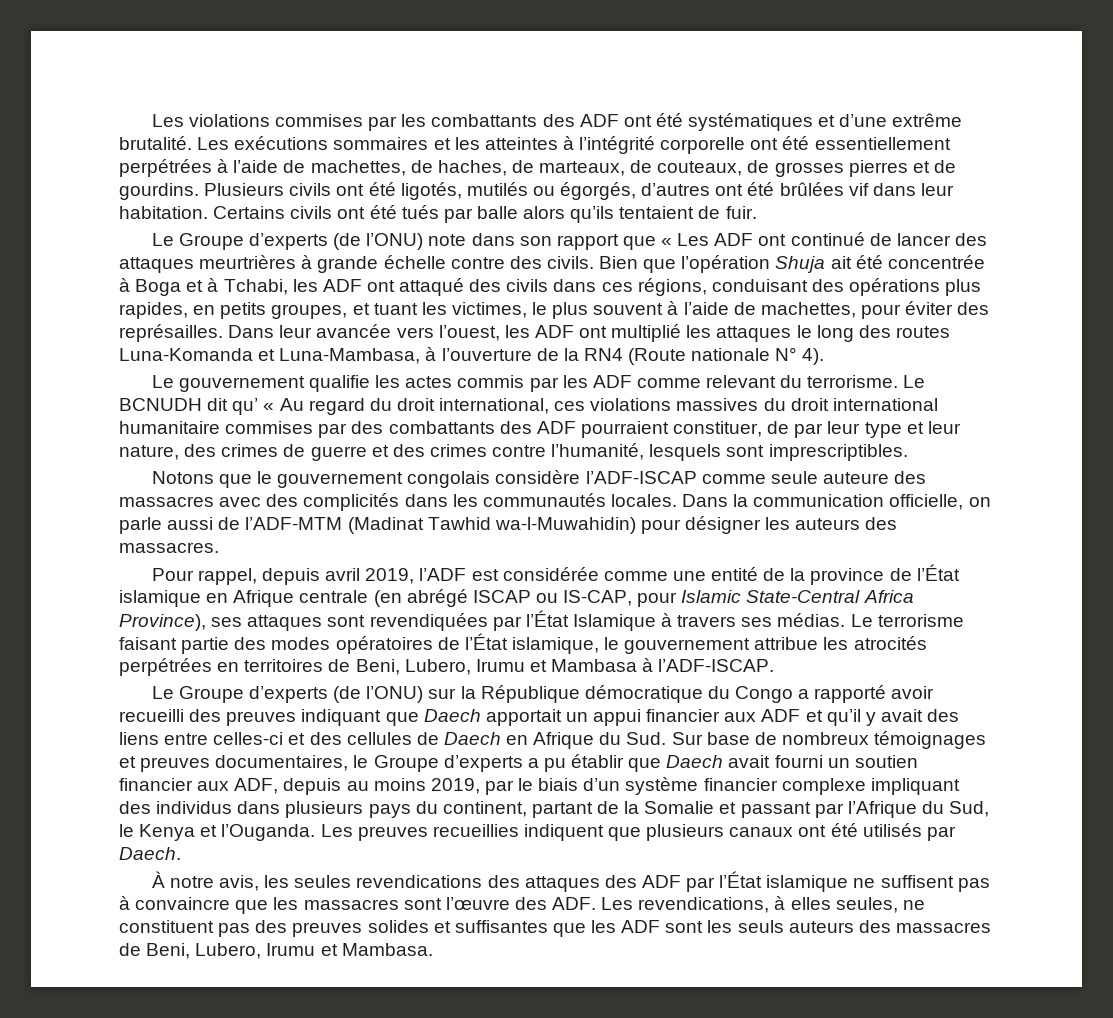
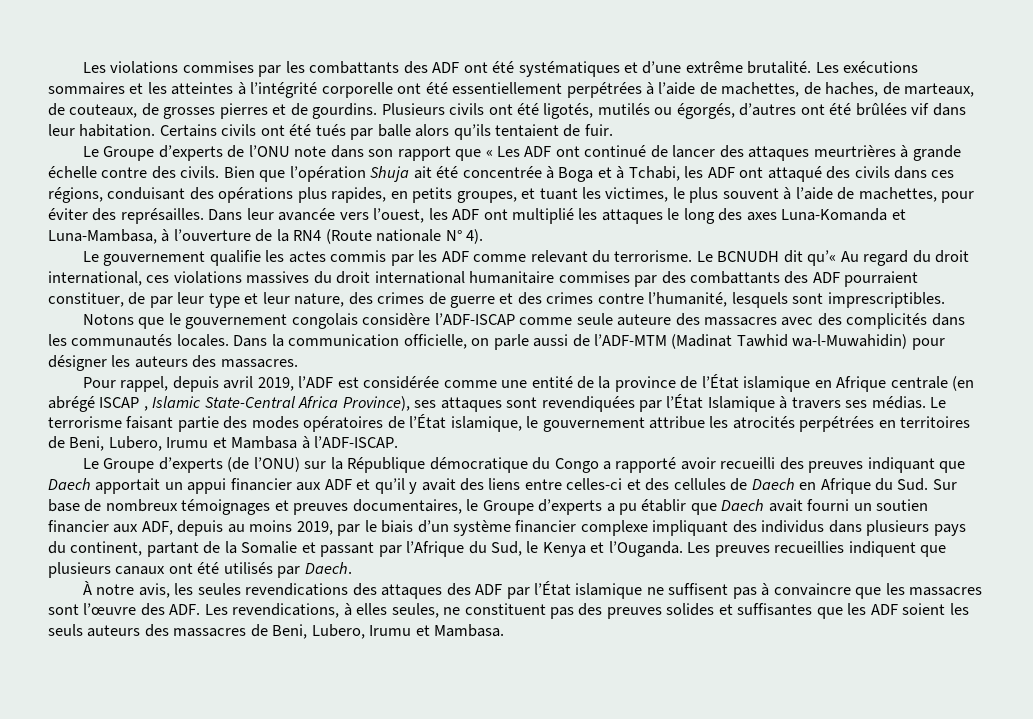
- Le Groupe d’experts (de l’ONU) note dans son rapport que « Les ADF ont continué de lancer des attaques meurtrières à grande échelle contre des civils.
+ Le Groupe d’experts de l’ONU note dans son rapport que « Les ADF ont continué de lancer des attaques meurtrières à grande échelle contre des civils.
- Dans leur avancée vers l’ouest, les ADF ont multiplié les attaques le long des routes Luna-Komanda et Luna-Mambasa, à l’ouverture de la RN4 (Route nationale N° 4).
+ Dans leur avancée vers l’ouest, les ADF ont multiplié les attaques le long des axes Luna-Komanda et Luna-Mambasa, à l’ouverture de la RN4 (Route nationale N° 4).
- Le BCNUDH dit qu’ « Au regard du droit international, ces violations massives du droit international humanitaire commises par des combattants des ADF pourraient constituer, de par leur type et leur nature, des crimes de guerre et des crimes contre l’humanité, lesquels sont imprescriptibles.
+ Le BCNUDH dit qu’« Au regard du droit international, ces violations massives du droit international humanitaire commises par des combattants des ADF pourraient constituer, de par leur type et leur nature, des crimes de guerre et des crimes contre l’humanité, lesquels sont imprescriptibles.
- Pour rappel, depuis avril 2019, l’ADF est considérée comme une entité de la province de l’État islamique en Afrique centrale (en abrégé ISCAP ou IS-CAP, pour Islamic State-Central Africa Province), ses attaques sont revendiquées par l’État Islamique à travers ses médias.
+ Pour rappel, depuis avril 2019, l’ADF est considérée comme une entité de la province de l’État islamique en Afrique centrale (en abrégé ISCAP , Islamic State-Central Africa Province), ses attaques sont revendiquées par l’État Islamique à travers ses médias.
- À notre avis, les seules revendications des attaques des ADF par l’État islamique ne suffisent pas à convaincre que les massacres sont l’œuvre des ADF. Les revendications, à elles seules, ne constituent pas des preuves solides et suffisantes que les ADF sont les seuls auteurs des massacres de Beni, Lubero, Irumu et Mambasa.
+ À notre avis, les seules revendications des attaques des ADF par l’État islamique ne suffisent pas à convaincre que les massacres sont l’œuvre des ADF. Les revendications, à elles seules, ne constituent pas des preuves solides et suffisantes que les ADF soient les seuls auteurs des massacres de Beni, Lubero, Irumu et Mambasa.

